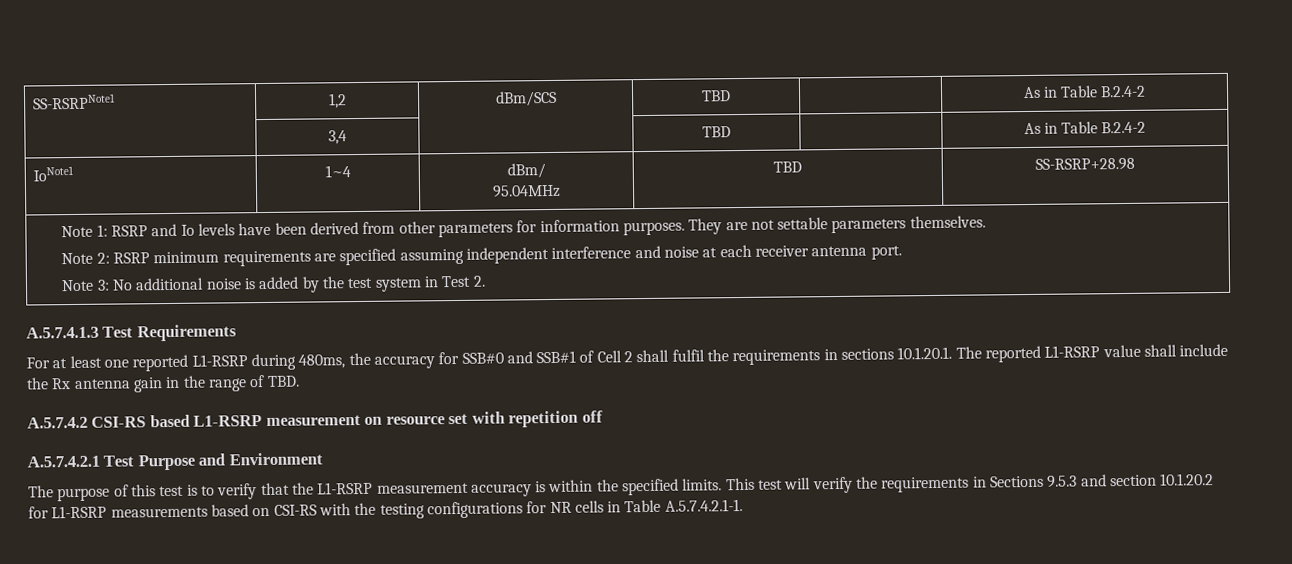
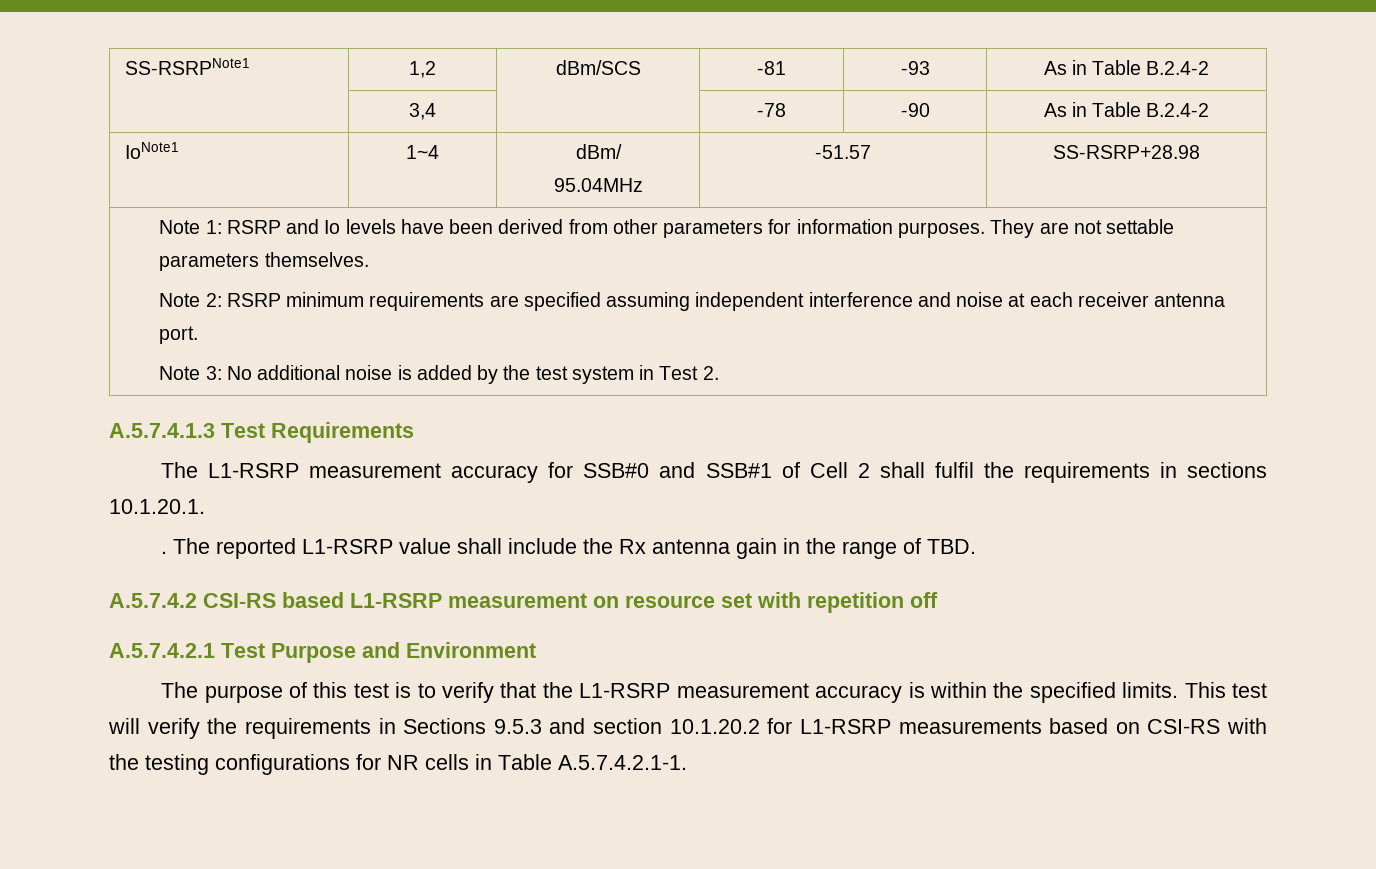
- SS-RSRPNote1 | 1,2 | dBm/SCS | TBD | | As in Table B.2.4-2
+ SS-RSRPNote1 | 1,2 | dBm/SCS | -81 | -93 | As in Table B.2.4-2
- | 3,4 | | TBD | | As in Table B.2.4-2
+ | 3,4 | | -78 | -90 | As in Table B.2.4-2
  IoNote1 | 1~4 | dBm/
- 95.04MHz | TBD | SS-RSRP+28.98
+ 95.04MHz | -51.57 | SS-RSRP+28.98
- For at least one reported L1-RSRP during 480ms, the accuracy for SSB#0 and SSB#1 of Cell 2 shall fulfil the requirements in sections 10.1.20.1. The reported L1-RSRP value shall include the Rx antenna gain in the range of TBD.
+ The L1-RSRP measurement accuracy for SSB#0 and SSB#1 of Cell 2 shall fulfil the requirements in sections 10.1.20.1.
+ . The reported L1-RSRP value shall include the Rx antenna gain in the range of TBD.

